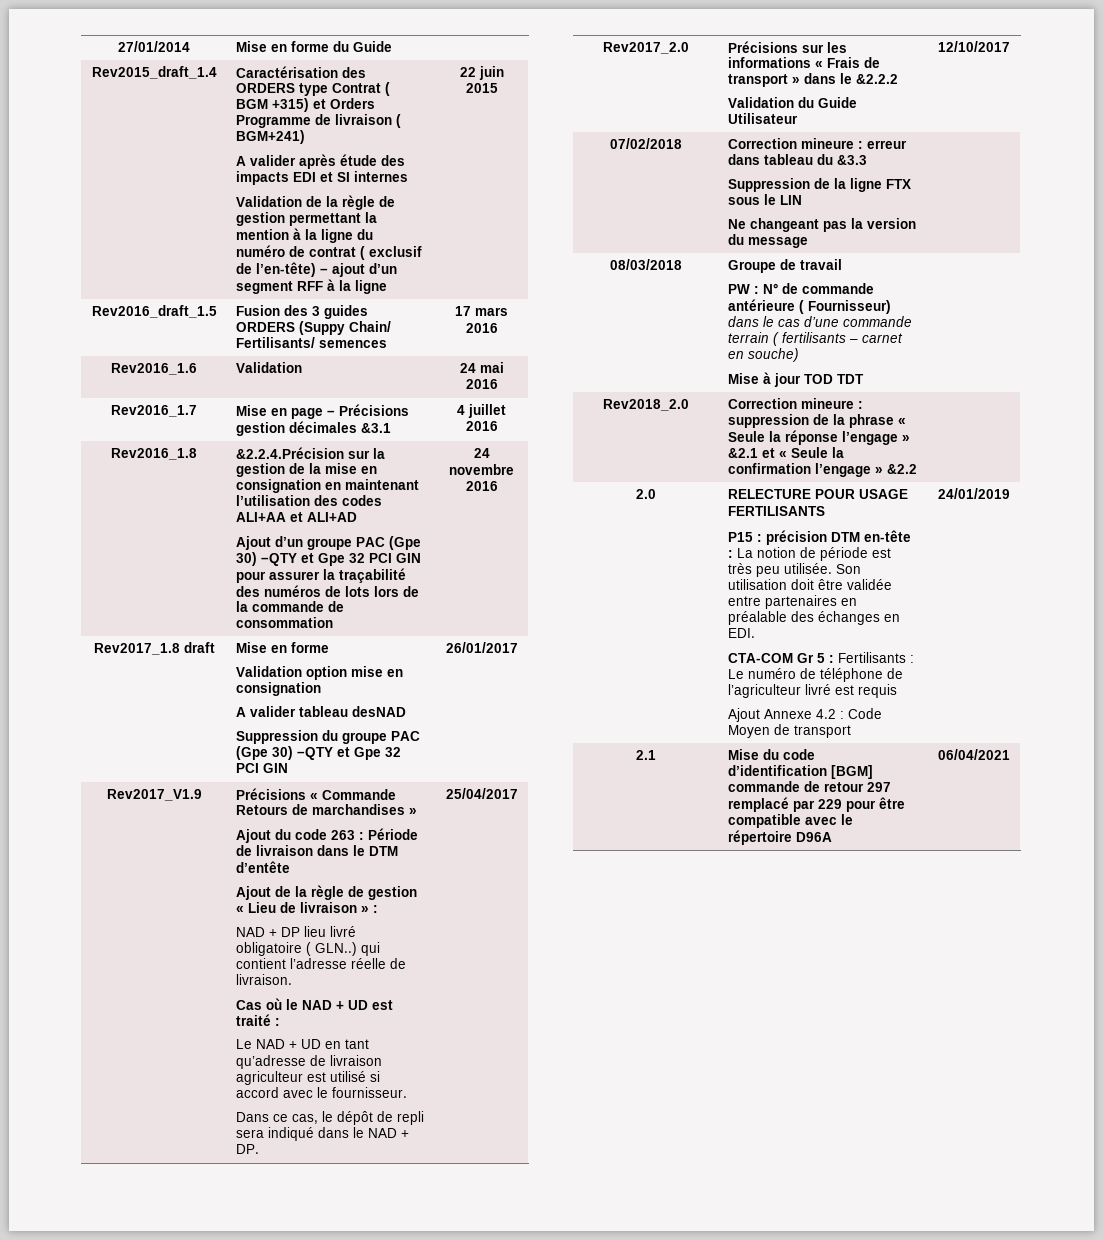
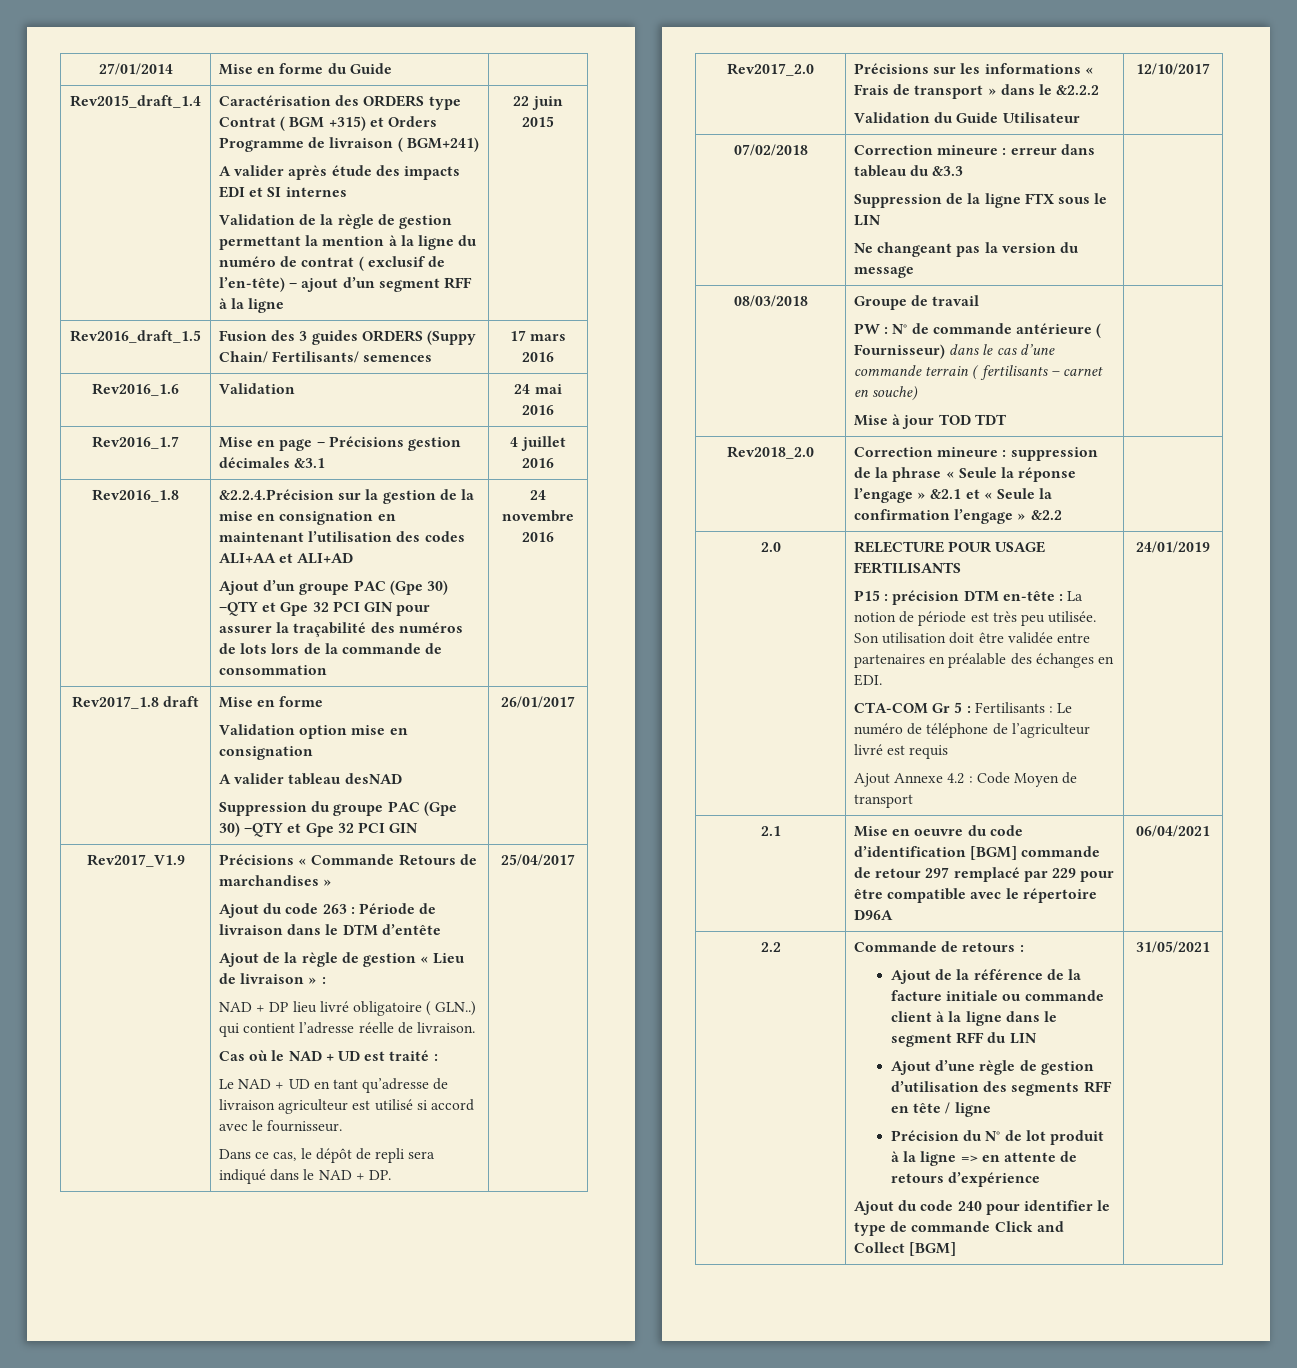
- 2.1 | Mise du code d’identification [BGM] commande de retour 297 remplacé par 229 pour être compatible avec le répertoire D96A | 06/04/2021
+ 2.1 | Mise en oeuvre du code d’identification [BGM] commande de retour 297 remplacé par 229 pour être compatible avec le répertoire D96A | 06/04/2021
+ 2.2 | Commande de retours :
+ Ajout de la référence de la facture initiale ou commande client à la ligne dans le segment RFF du LIN
+ Ajout d’une règle de gestion d’utilisation des segments RFF en tête / ligne
+ Précision du N° de lot produit à la ligne => en attente de retours d’expérience
+ Ajout du code 240 pour identifier le type de commande Click and Collect [BGM] | 31/05/2021

